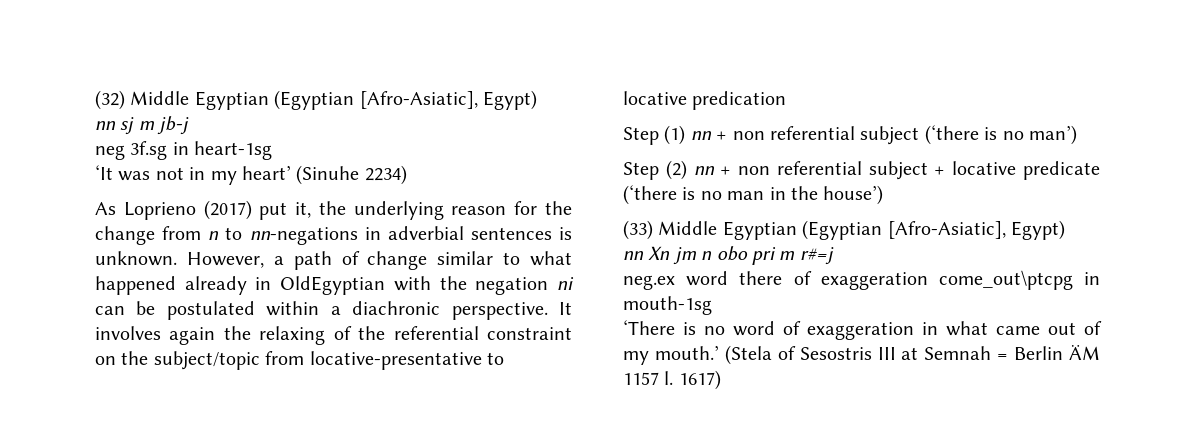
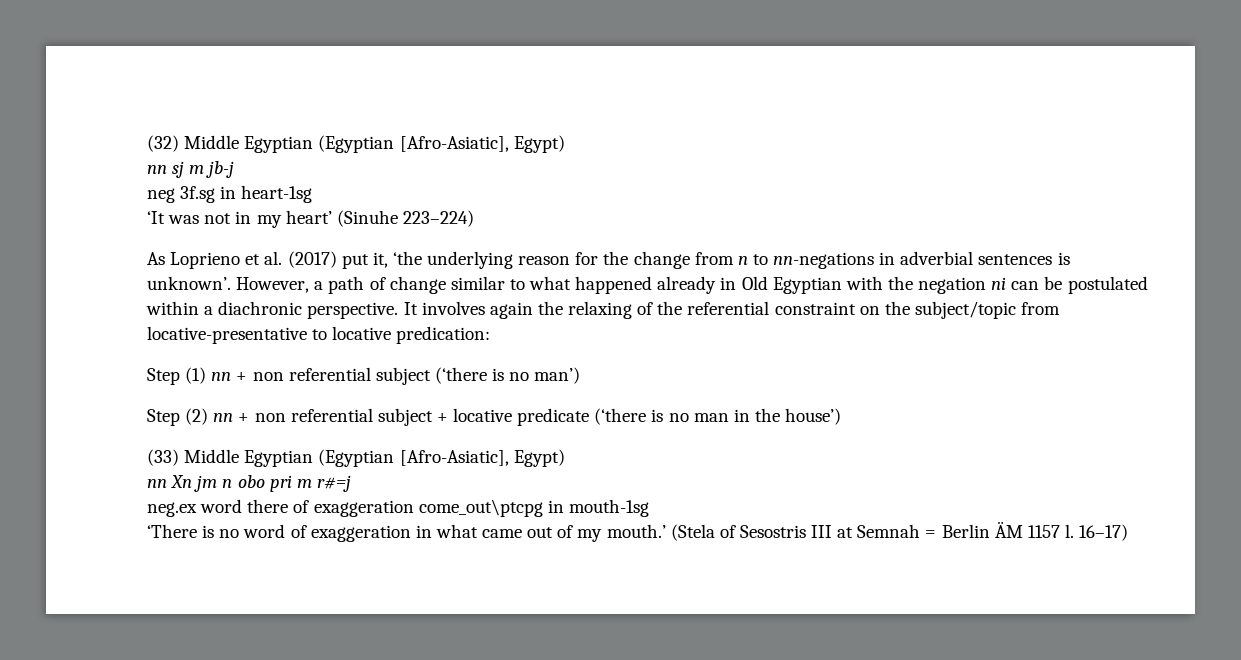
- ‘It was not in my heart’ (Sinuhe 2234)
+ ‘It was not in my heart’ (Sinuhe 223–224)
- As Loprieno (2017) put it, the underlying reason for the change from n to nn-negations in adverbial sentences is unknown.
+ As Loprieno et al. (2017) put it, ‘the underlying reason for the change from n to nn-negations in adverbial sentences is unknown’.
- However, a path of change similar to what happened already in OldEgyptian with the negation ni can be postulated within a diachronic perspective.
+ However, a path of change similar to what happened already in Old Egyptian with the negation ni can be postulated within a diachronic perspective.
- It involves again the relaxing of the referential constraint on the subject/topic from locative-presentative to locative predication
+ It involves again the relaxing of the referential constraint on the subject/topic from locative-presentative to locative predication:
- 1617)
+ 16–17)

